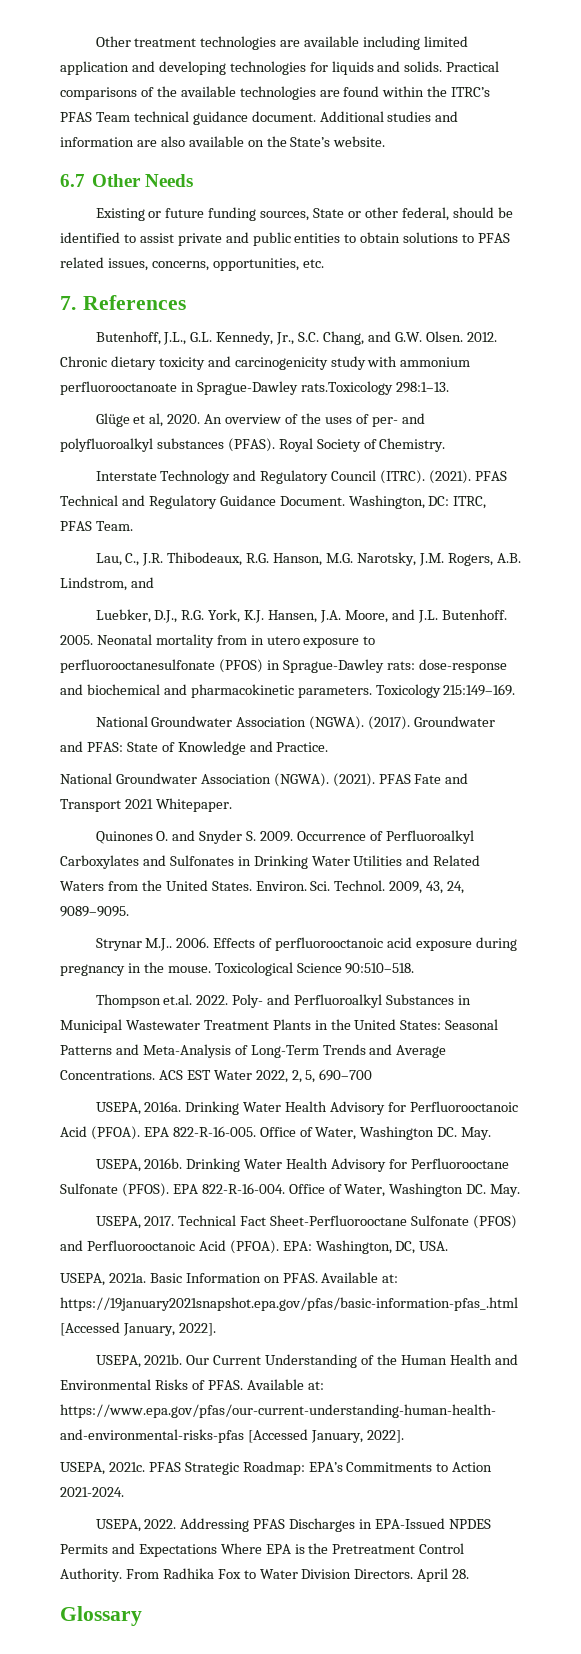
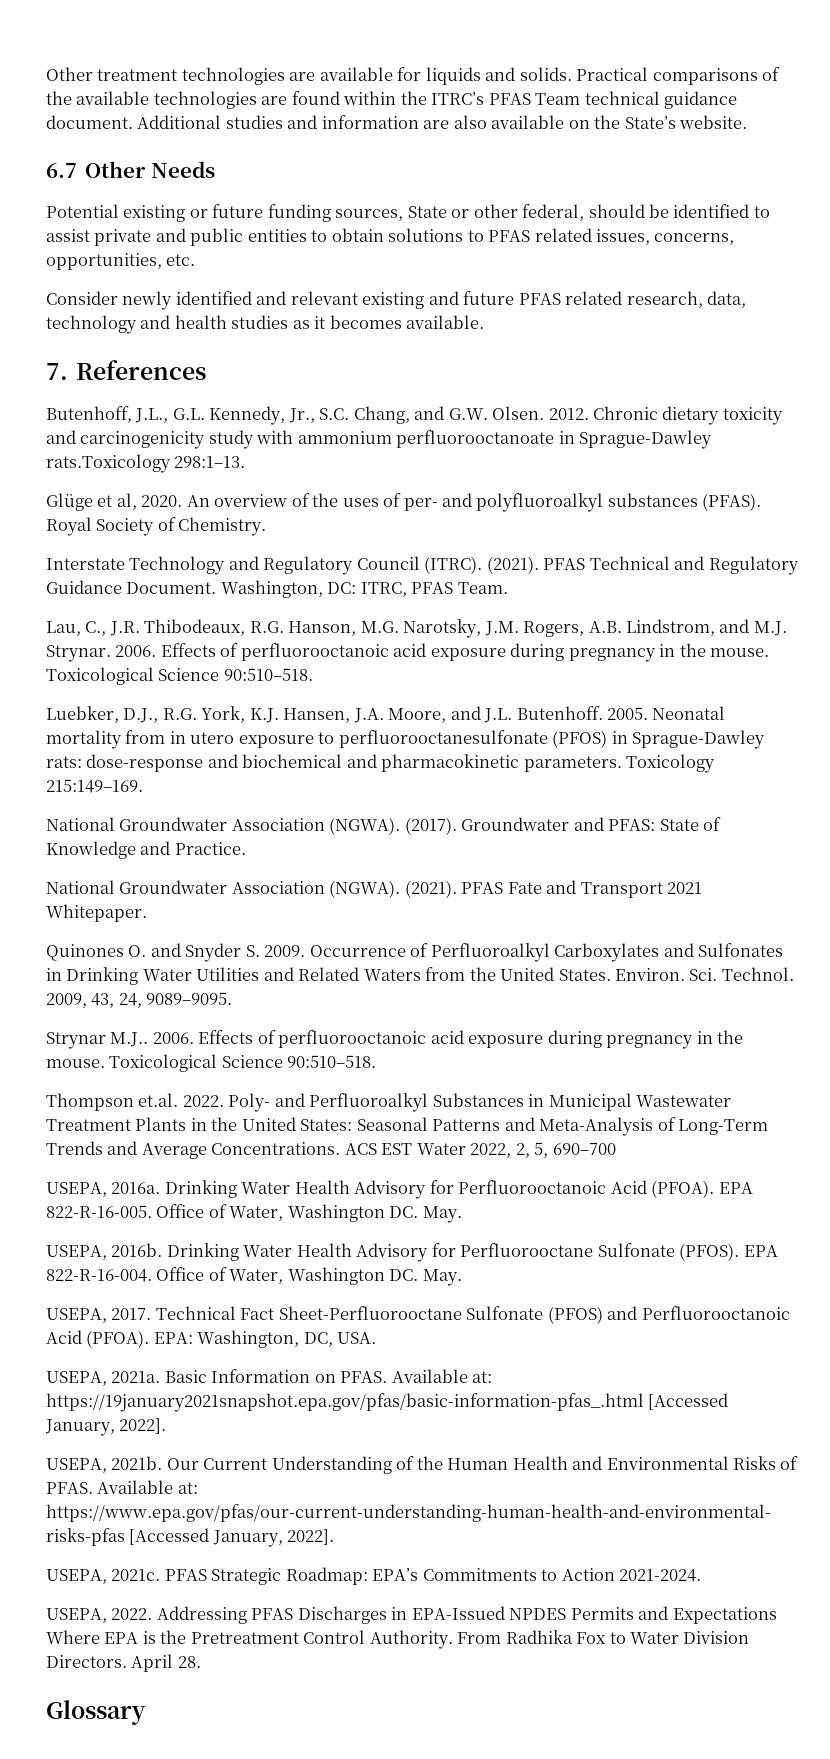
- Other treatment technologies are available including limited application and developing technologies for liquids and solids.
+ Other treatment technologies are available for liquids and solids.
- Existing or future funding sources, State or other federal, should be identified to assist private and public entities to obtain solutions to PFAS related issues, concerns, opportunities, etc.
+ Potential existing or future funding sources, State or other federal, should be identified to assist private and public entities to obtain solutions to PFAS related issues, concerns, opportunities, etc.
+ Consider newly identified and relevant existing and future PFAS related research, data, technology and health studies as it becomes available.
- Lau, C., J.R. Thibodeaux, R.G. Hanson, M.G. Narotsky, J.M. Rogers, A.B. Lindstrom, and
+ Lau, C., J.R. Thibodeaux, R.G. Hanson, M.G. Narotsky, J.M. Rogers, A.B. Lindstrom, and M.J. Strynar. 2006. Effects of perfluorooctanoic acid exposure during pregnancy in the mouse. Toxicological Science 90:510–518.

